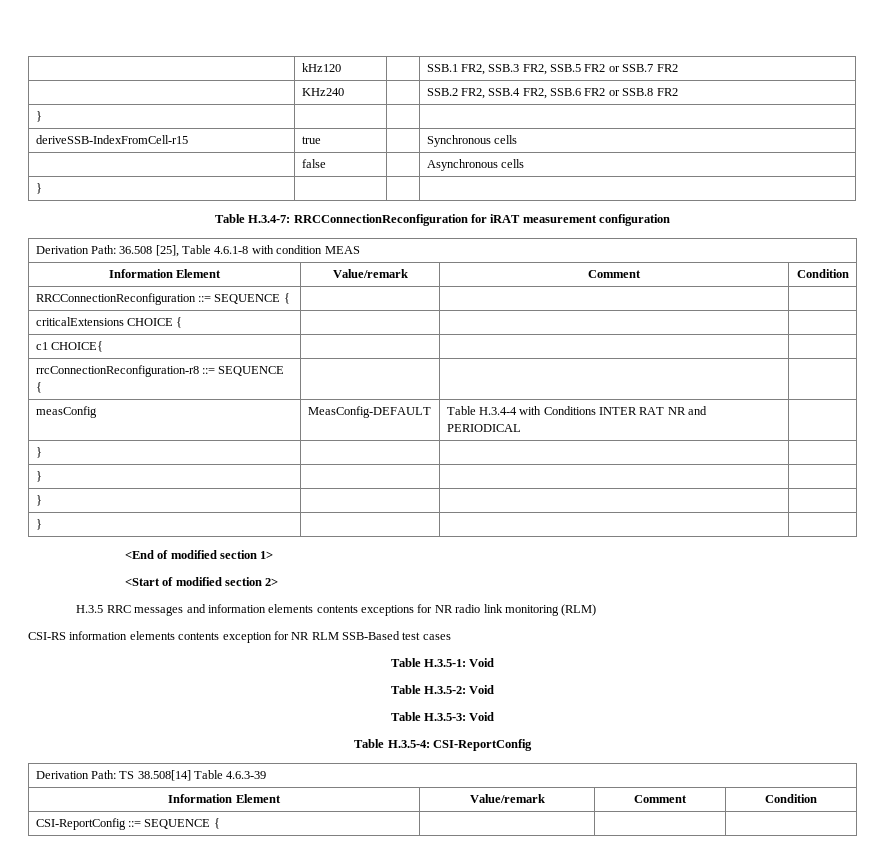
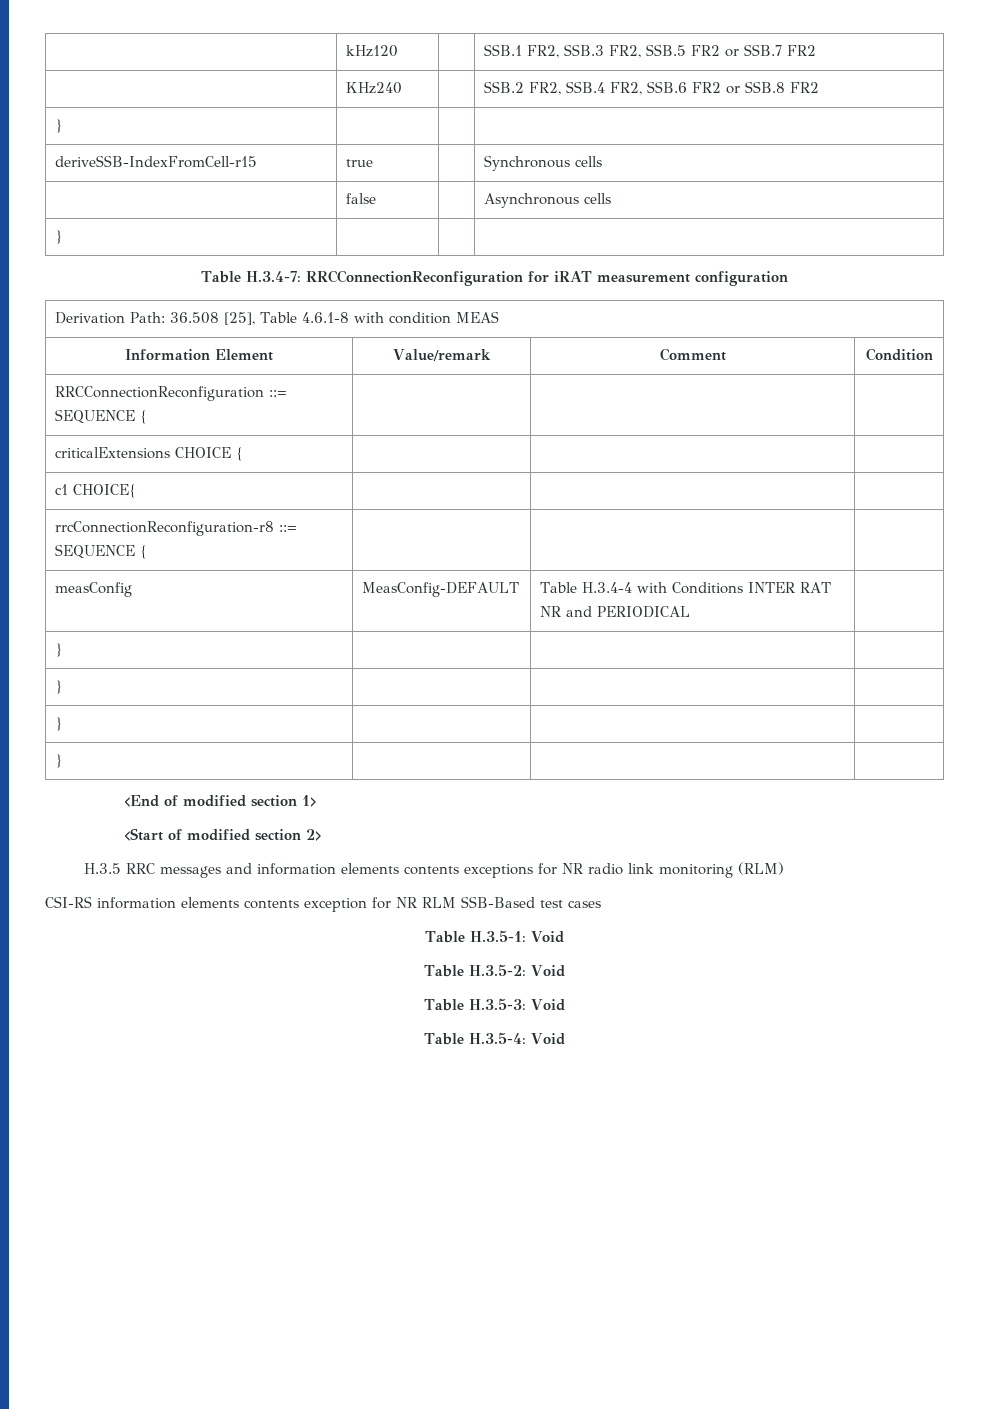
- Table H.3.5-4: CSI-ReportConfig
- Derivation Path: TS 38.508[14] Table 4.6.3-39
- Information Element | Value/remark | Comment | Condition
- CSI-ReportConfig ::= SEQUENCE { | | |
+ Table H.3.5-4: Void

